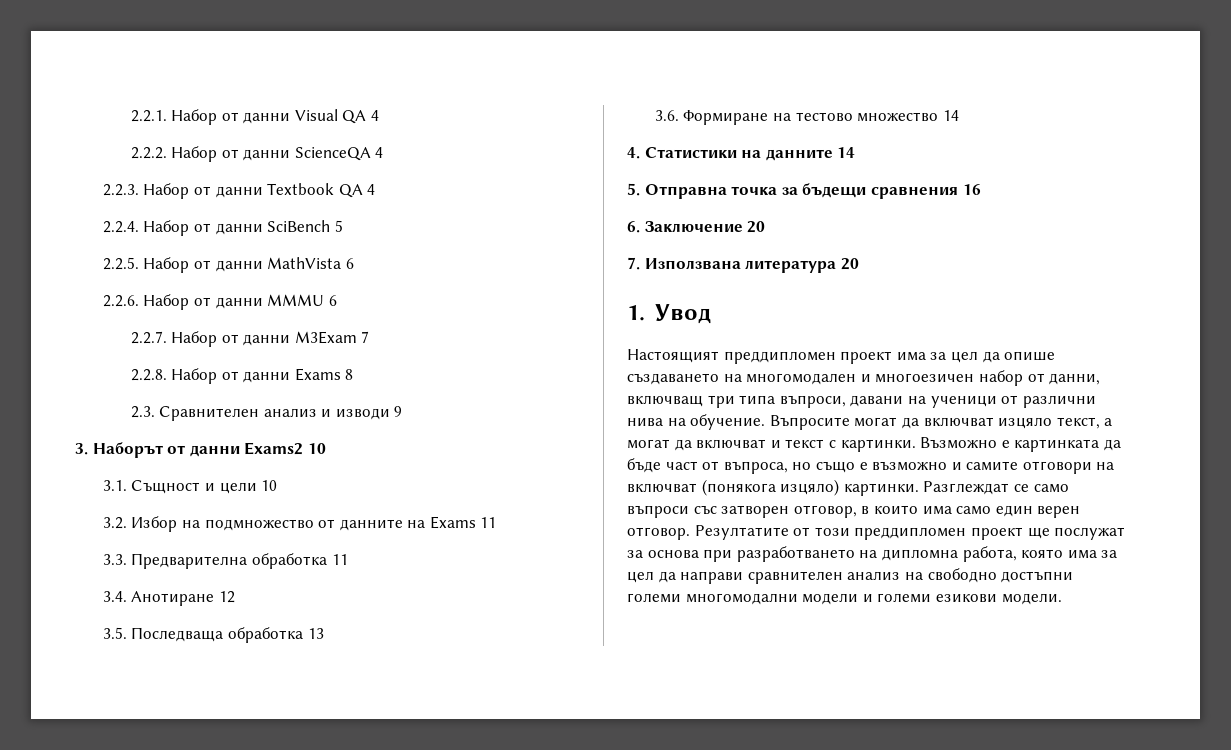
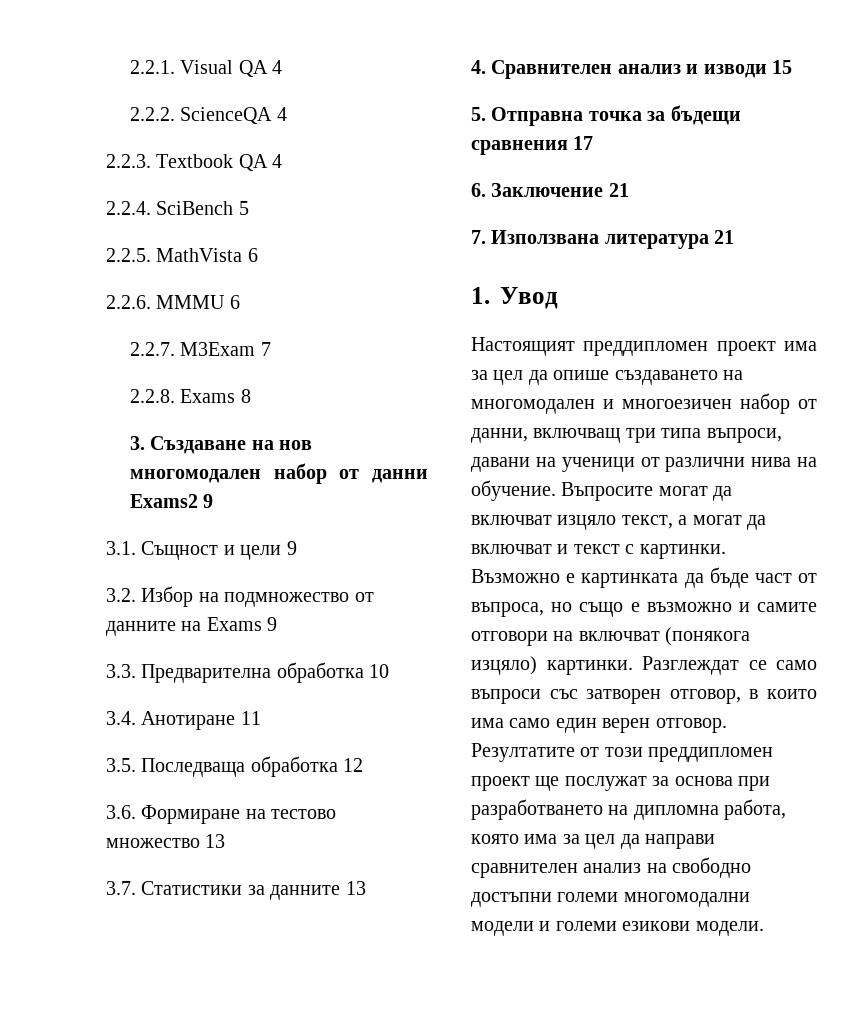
- 2.2.1. Набор от данни Visual QA 4
+ 2.2.1. Visual QA 4
- 2.2.2. Набор от данни ScienceQA 4
+ 2.2.2. ScienceQA 4
- 2.2.3. Набор от данни Textbook QA 4
+ 2.2.3. Textbook QA 4
- 2.2.4. Набор от данни SciBench 5
+ 2.2.4. SciBench 5
- 2.2.5. Набор от данни MathVista 6
+ 2.2.5. MathVista 6
- 2.2.6. Набор от данни MMMU 6
+ 2.2.6. MMMU 6
- 2.2.7. Набор от данни M3Exam 7
+ 2.2.7. M3Exam 7
- 2.2.8. Набор от данни Exams 8
+ 2.2.8. Exams 8
- 2.3. Сравнителен анализ и изводи 9
- 3. Наборът от данни Exams2 10
+ 3. Създаване на нов многомодален набор от данни Exams2 9
- 3.1. Същност и цели 10
+ 3.1. Същност и цели 9
- 3.2. Избор на подмножество от данните на Exams 11
+ 3.2. Избор на подмножество от данните на Exams 9
- 3.3. Предварителна обработка 11
+ 3.3. Предварителна обработка 10
- 3.4. Анотиране 12
+ 3.4. Анотиране 11
- 3.5. Последваща обработка 13
+ 3.5. Последваща обработка 12
- 3.6. Формиране на тестово множество 14
- 4. Статистики на данните 14
+ 3.6. Формиране на тестово множество 13
+ 3.7. Статистики за данните 13
+ 4. Сравнителен анализ и изводи 15
- 5. Отправна точка за бъдещи сравнения 16
+ 5. Отправна точка за бъдещи сравнения 17
- 6. Заключение 20
+ 6. Заключение 21
- 7. Използвана литература 20
+ 7. Използвана литература 21

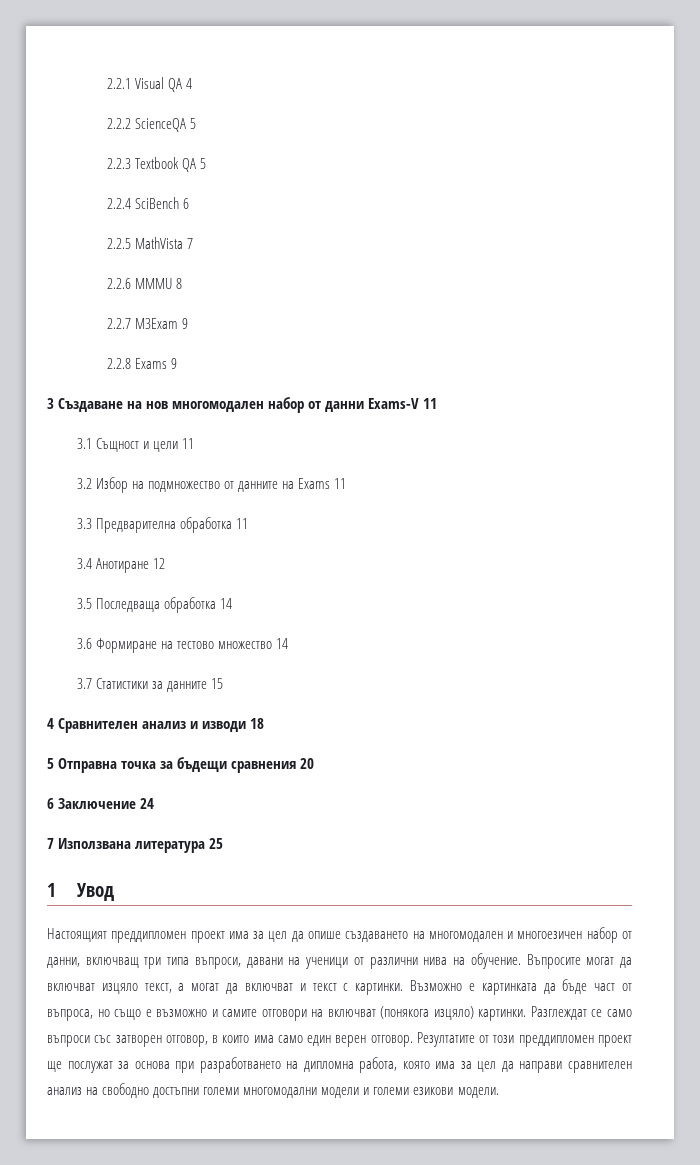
- 2.2.1. Visual QA 4
+ 2.2.1 Visual QA 4
- 2.2.2. ScienceQA 4
- 2.2.3. Textbook QA 4
- 2.2.4. SciBench 5
- 2.2.5. MathVista 6
- 2.2.6. MMMU 6
- 2.2.7. M3Exam 7
+ 2.2.2 ScienceQA 5
+ 2.2.3 Textbook QA 5
+ 2.2.4 SciBench 6
+ 2.2.5 MathVista 7
- 2.2.8. Exams 8
+ 2.2.6 MMMU 8
- 3. Създаване на нов многомодален набор от данни Exams2 9
- 3.1. Същност и цели 9
- 3.2. Избор на подмножество от данните на Exams 9
- 3.3. Предварителна обработка 10
- 3.4. Анотиране 11
- 3.5. Последваща обработка 12
- 3.6. Формиране на тестово множество 13
- 3.7. Статистики за данните 13
- 4. Сравнителен анализ и изводи 15
- 5. Отправна точка за бъдещи сравнения 17
- 6. Заключение 21
- 7. Използвана литература 21
- 1. Увод
+ 2.2.7 M3Exam 9
+ 2.2.8 Exams 9
+ 3 Създаване на нов многомодален набор от данни Exams-V 11
+ 3.1 Същност и цели 11
+ 3.2 Избор на подмножество от данните на Exams 11
+ 3.3 Предварителна обработка 11
+ 3.4 Анотиране 12
+ 3.5 Последваща обработка 14
+ 3.6 Формиране на тестово множество 14
+ 3.7 Статистики за данните 15
+ 4 Сравнителен анализ и изводи 18
+ 5 Отправна точка за бъдещи сравнения 20
+ 6 Заключение 24
+ 7 Използвана литература 25
+ 1 Увод

